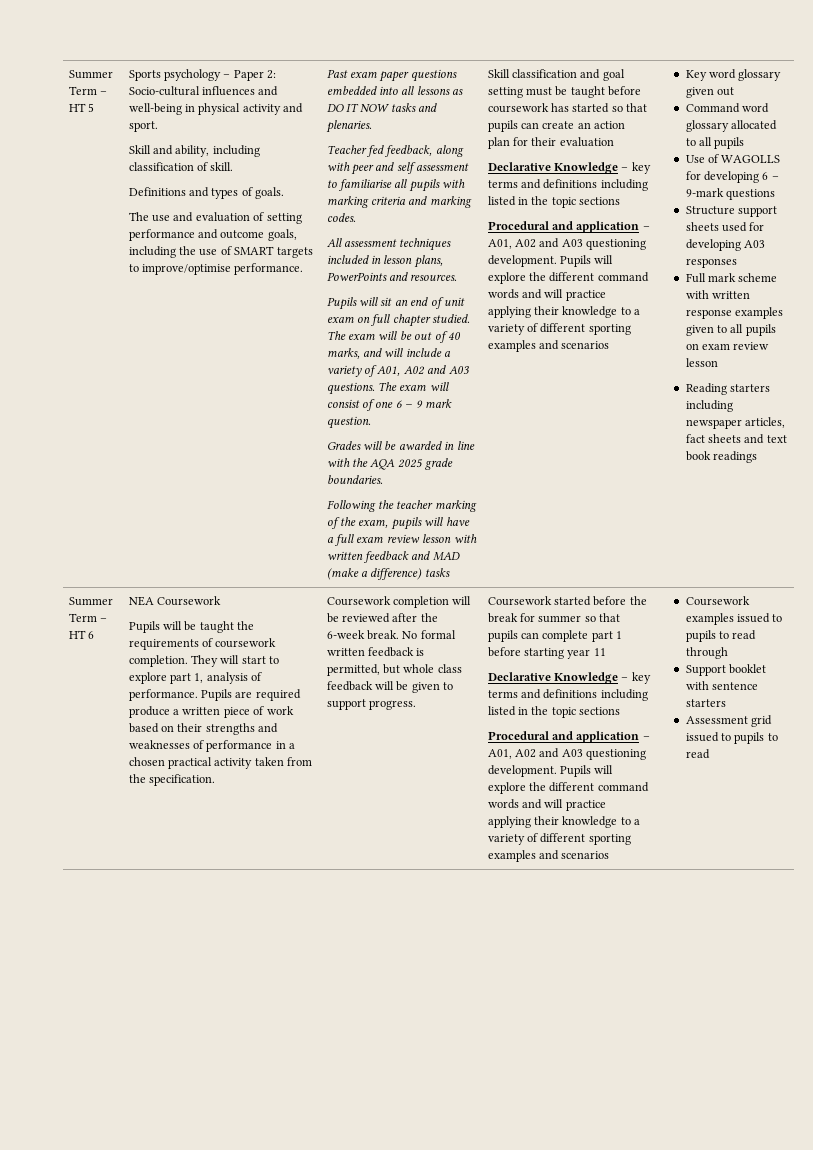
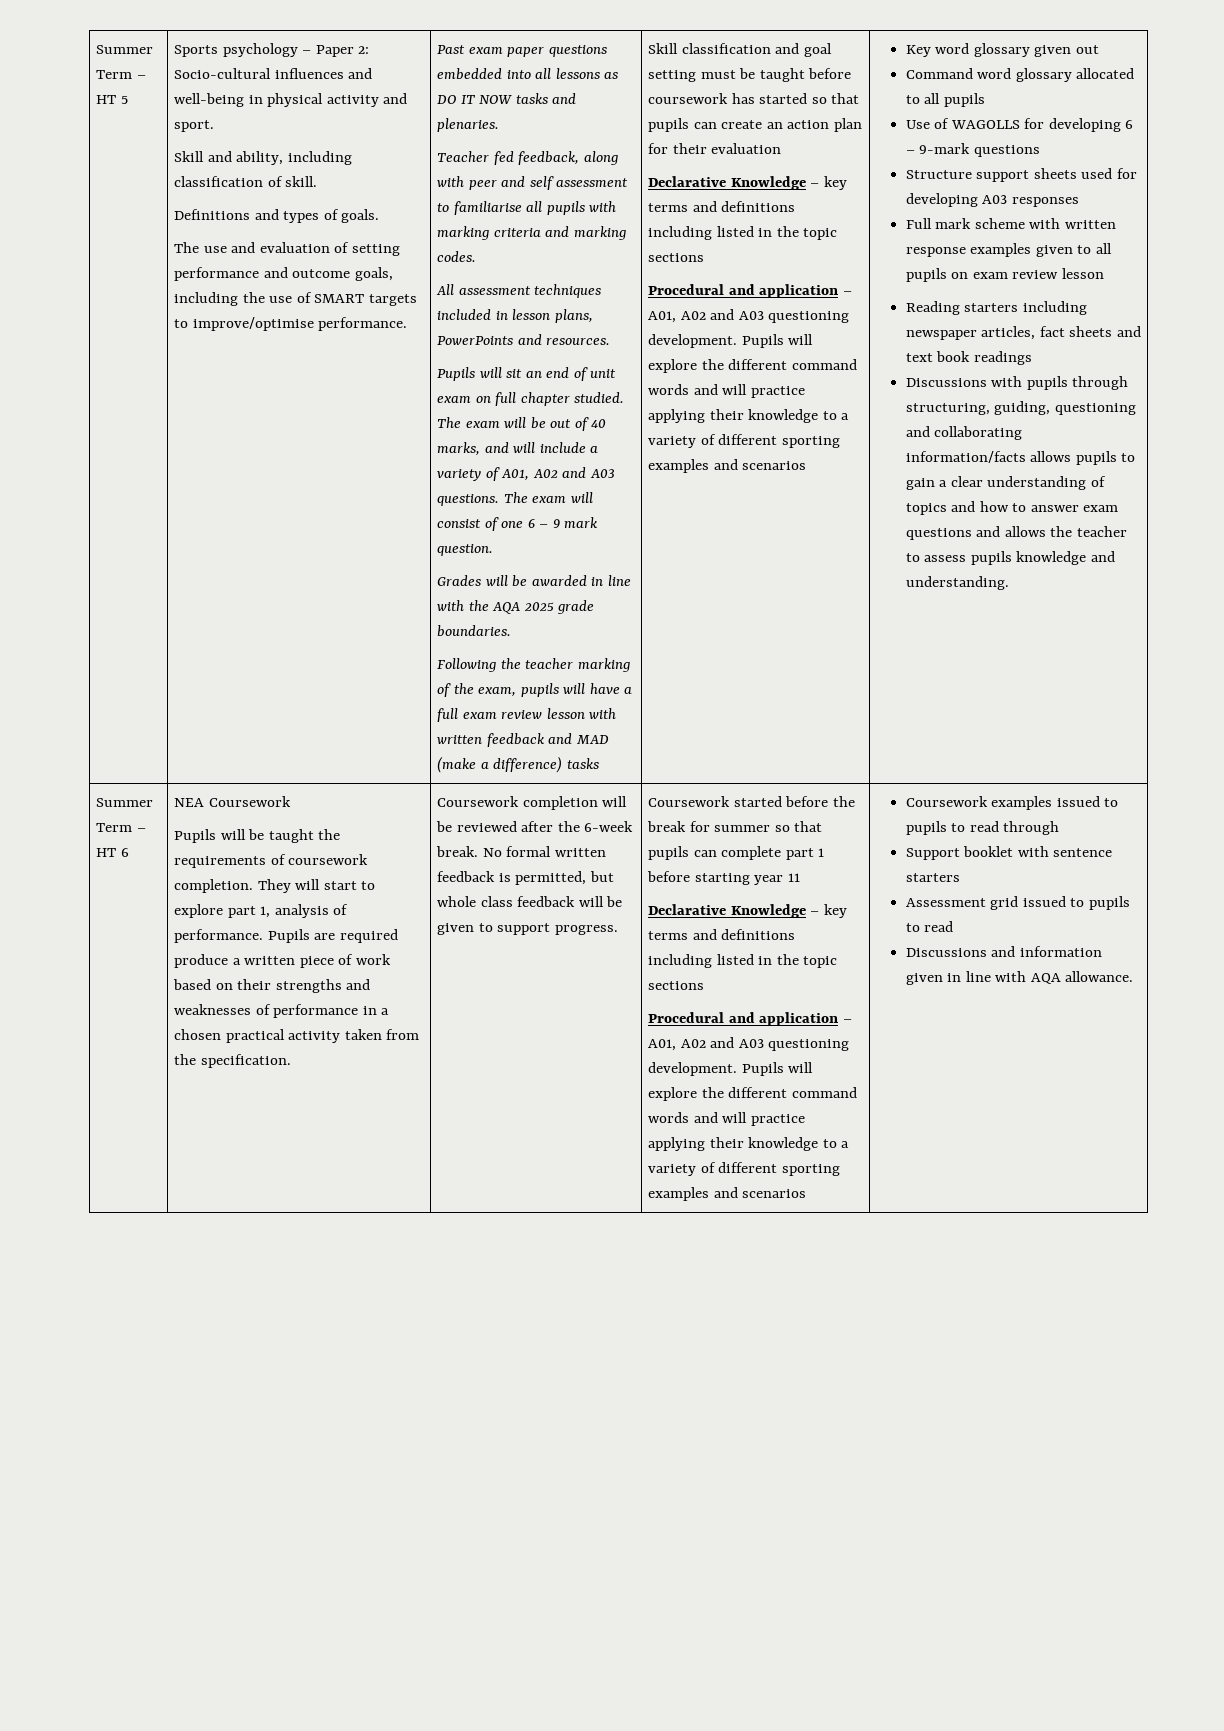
+ Discussions with pupils through structuring, guiding, questioning and collaborating information/facts allows pupils to gain a clear understanding of topics and how to answer exam questions and allows the teacher to assess pupils knowledge and understanding.
+ Discussions and information given in line with AQA allowance.

